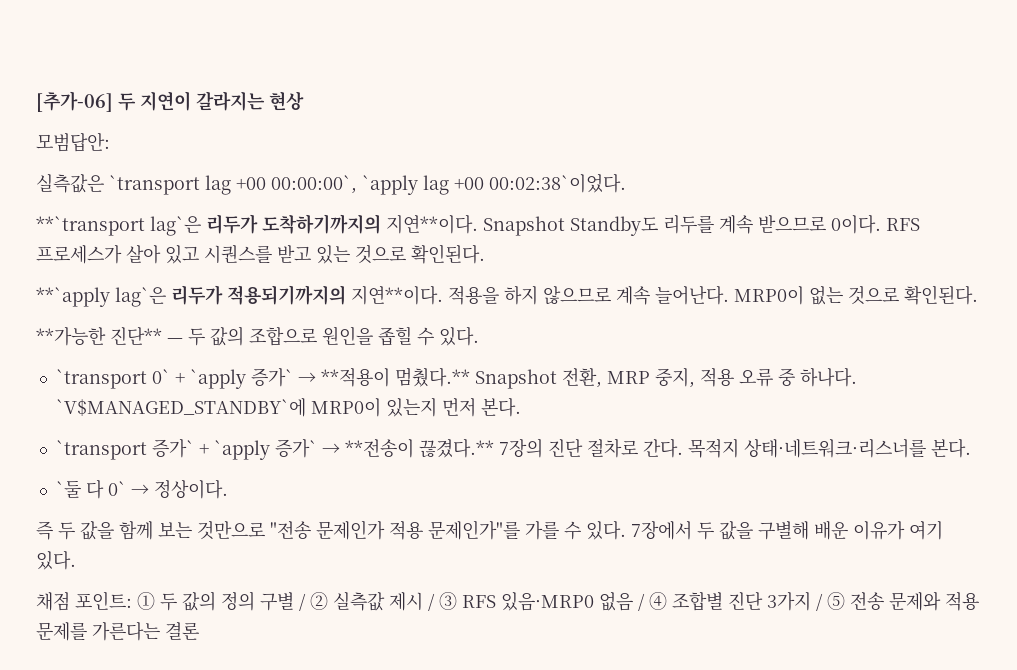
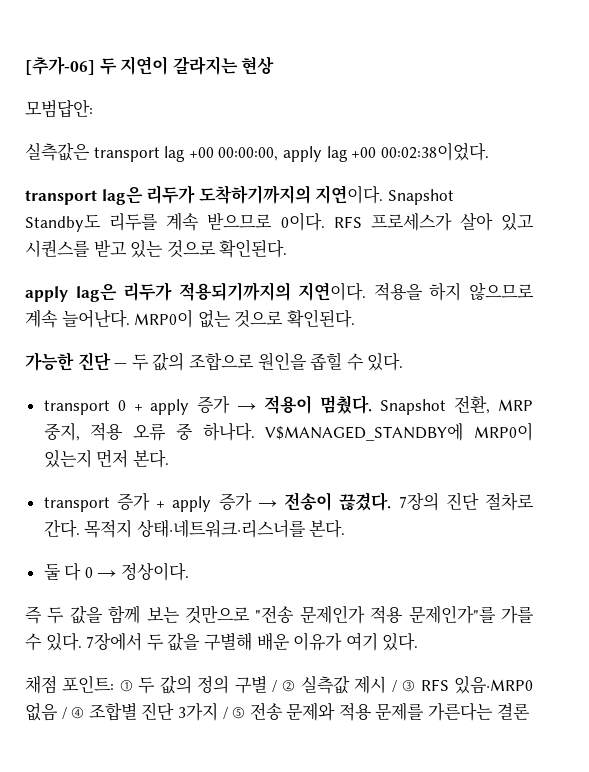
- 실측값은 `transport lag +00 00:00:00`, `apply lag +00 00:02:38`이었다.
- **`transport lag`은 리두가 도착하기까지의 지연**이다.
+ 실측값은 transport lag +00 00:00:00, apply lag +00 00:02:38이었다.
+ transport lag은 리두가 도착하기까지의 지연이다.
- **`apply lag`은 리두가 적용되기까지의 지연**이다.
+ apply lag은 리두가 적용되기까지의 지연이다.
- **가능한 진단** — 두 값의 조합으로 원인을 좁힐 수 있다.
+ 가능한 진단 — 두 값의 조합으로 원인을 좁힐 수 있다.
- `transport 0` + `apply 증가` → **적용이 멈췄다.** Snapshot 전환, MRP 중지, 적용 오류 중 하나다.
+ transport 0 + apply 증가 → 적용이 멈췄다. Snapshot 전환, MRP 중지, 적용 오류 중 하나다.
- `V$MANAGED_STANDBY`에 MRP0이 있는지 먼저 본다.
+ V$MANAGED_STANDBY에 MRP0이 있는지 먼저 본다.
- `transport 증가` + `apply 증가` → **전송이 끊겼다.** 7장의 진단 절차로 간다.
+ transport 증가 + apply 증가 → 전송이 끊겼다. 7장의 진단 절차로 간다.
- `둘 다 0` → 정상이다.
+ 둘 다 0 → 정상이다.

